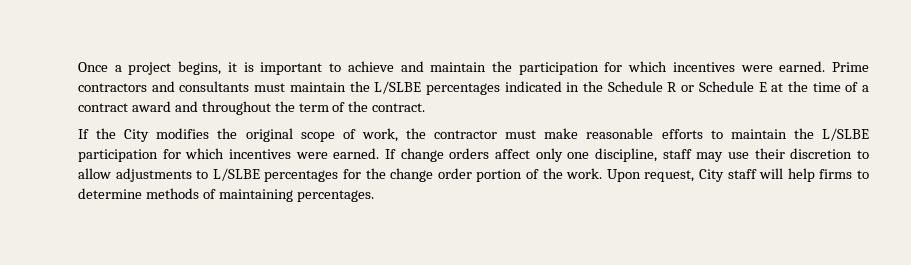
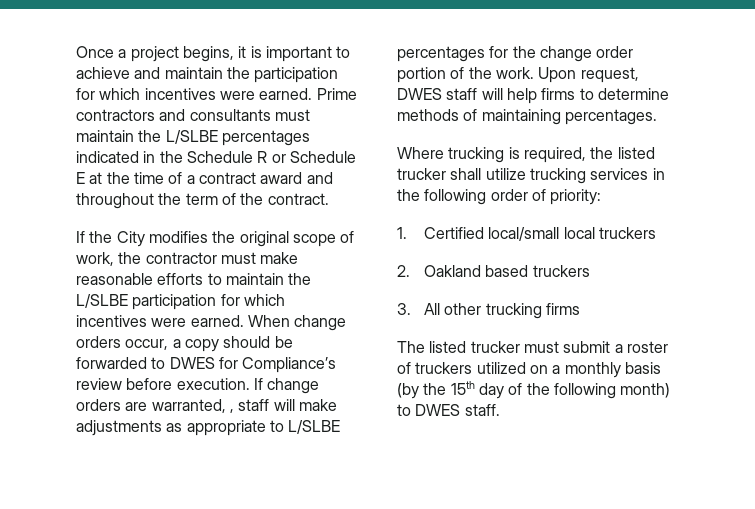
- If change orders affect only one discipline, staff may use their discretion to allow adjustments to L/SLBE percentages for the change order portion of the work.
+ When change orders occur, a copy should be forwarded to DWES for Compliance’s review before execution. If change orders are warranted, , staff will make adjustments as appropriate to L/SLBE percentages for the change order portion of the work.
- Upon request, City staff will help firms to determine methods of maintaining percentages.
+ Upon request, DWES staff will help firms to determine methods of maintaining percentages.
+ Where trucking is required, the listed trucker shall utilize trucking services in the following order of priority:
+ 1. Certified local/small local truckers
+ 2. Oakland based truckers
+ 3. All other trucking firms
+ The listed trucker must submit a roster of truckers utilized on a monthly basis (by the 15th day of the following month) to DWES staff.

